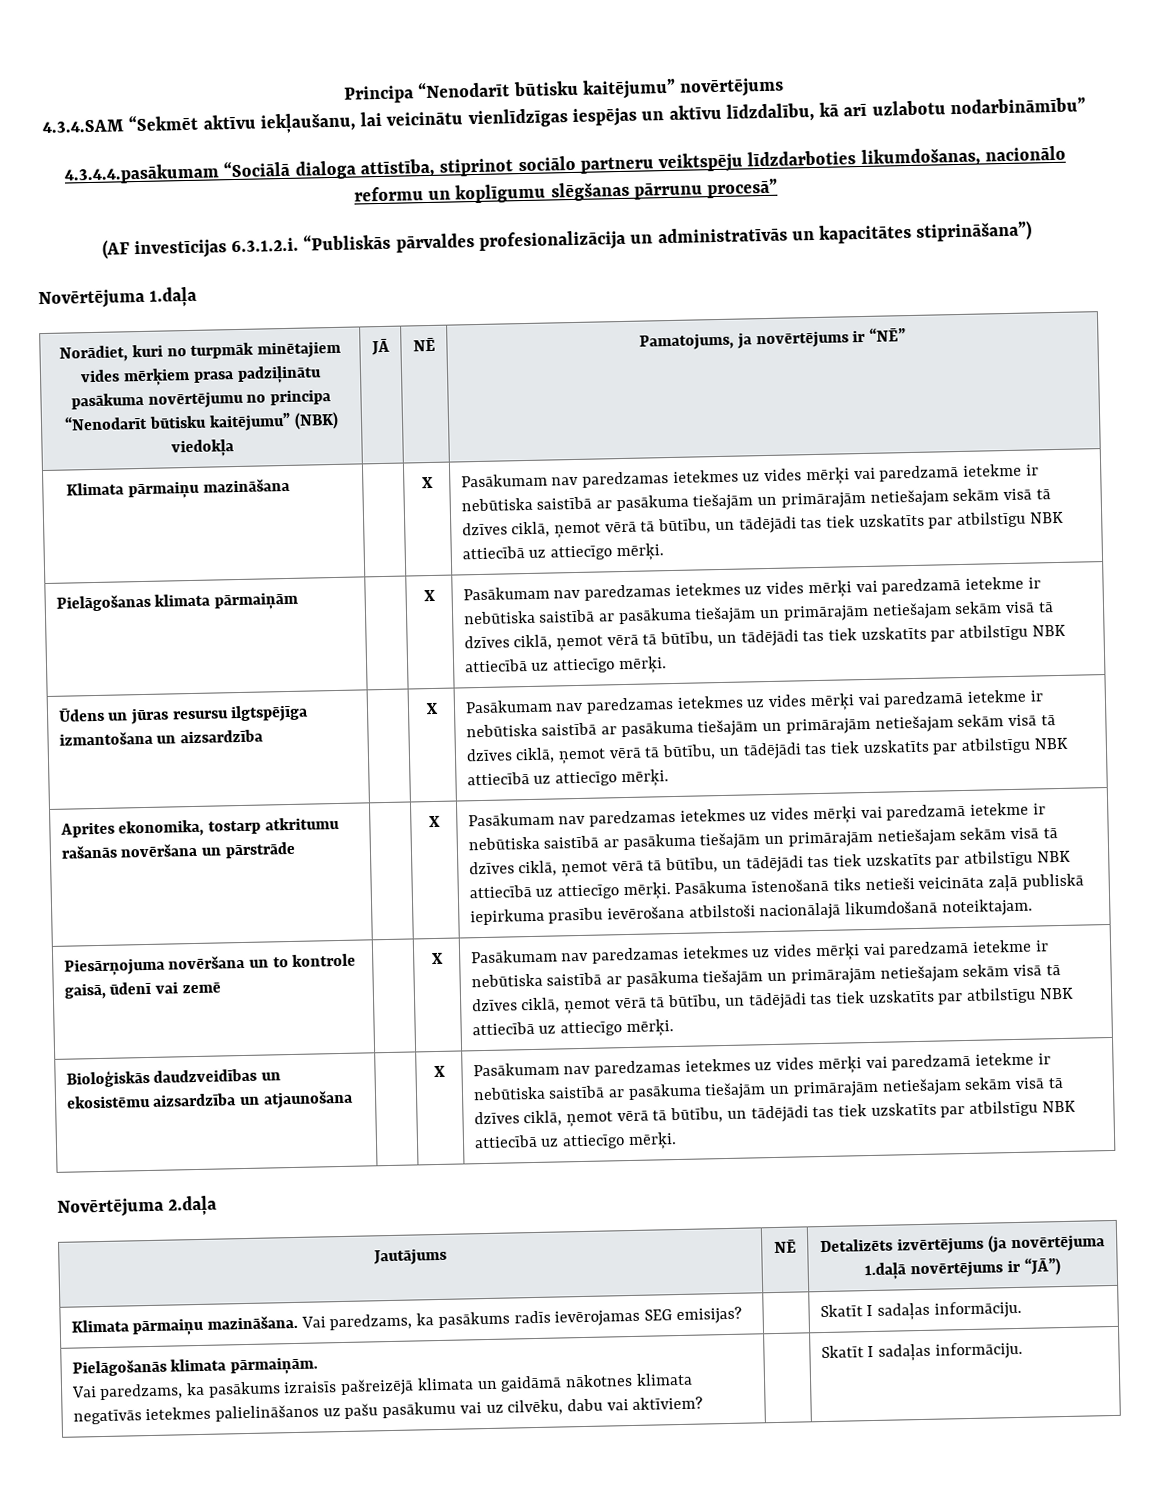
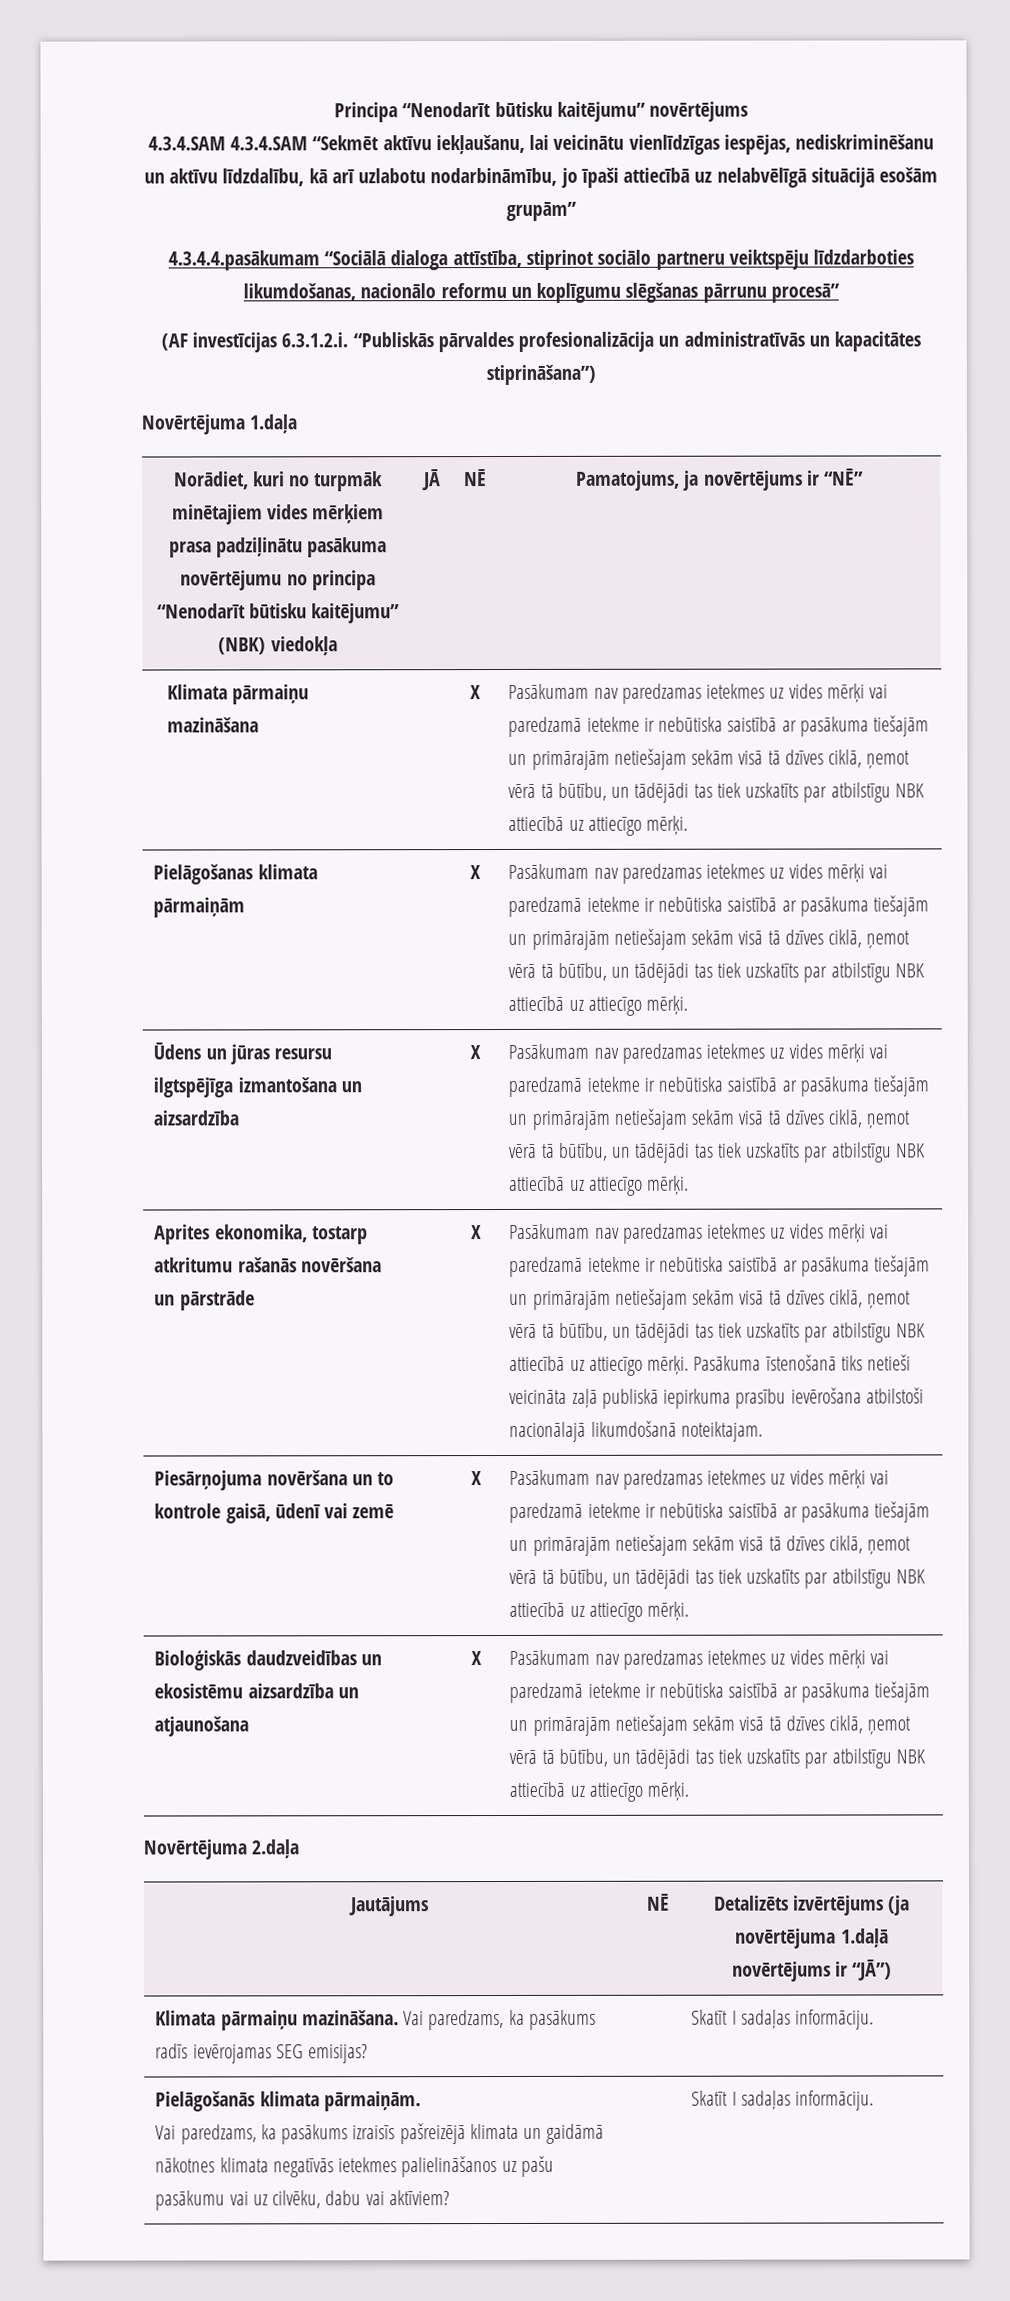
- 4.3.4.SAM “Sekmēt aktīvu iekļaušanu, lai veicinātu vienlīdzīgas iespējas un aktīvu līdzdalību, kā arī uzlabotu nodarbināmību”
+ 4.3.4.SAM 4.3.4.SAM “Sekmēt aktīvu iekļaušanu, lai veicinātu vienlīdzīgas iespējas, nediskriminēšanu un aktīvu līdzdalību, kā arī uzlabotu nodarbināmību, jo īpaši attiecībā uz nelabvēlīgā situācijā esošām grupām”

